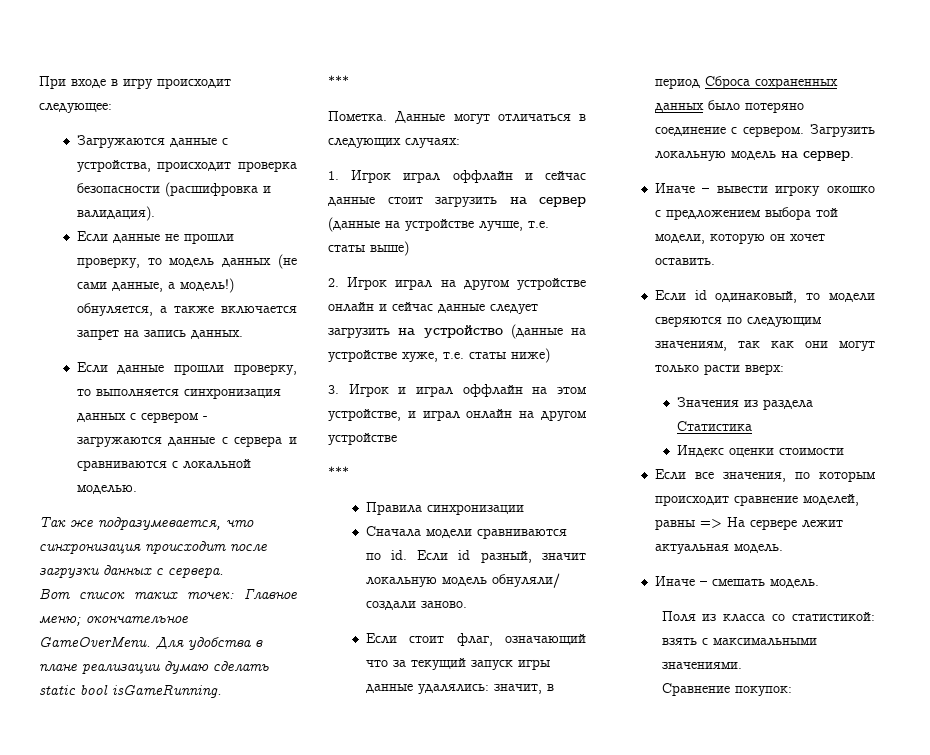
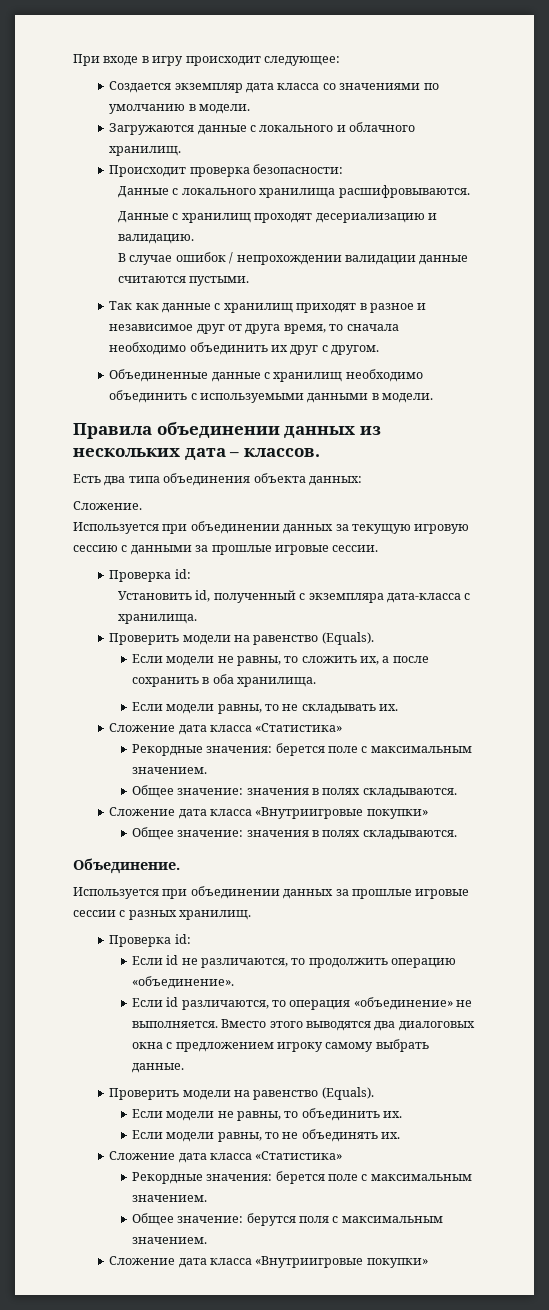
- Загружаются данные с устройства, происходит проверка безопасности (расшифровка и валидация).
- Если данные не прошли проверку, то модель данных (не сами данные, а модель!) обнуляется, а также включается запрет на запись данных.
- Если данные прошли проверку, то выполняется синхронизация данных с сервером - загружаются данные с сервера и сравниваются с локальной моделью.
- Так же подразумевается, что синхронизация происходит после загрузки данных с сервера.
- Вот список таких точек: Главное меню; окончательное GameOverMenu. Для удобства в плане реализации думаю сделать static bool isGameRunning.
- ***
- Пометка. Данные могут отличаться в следующих случаях:
- 1. Игрок играл оффлайн и сейчас данные стоит загрузить на сервер (данные на устройстве лучше, т.е. статы выше)
- 2. Игрок играл на другом устройстве онлайн и сейчас данные следует загрузить на устройство (данные на устройстве хуже, т.е. статы ниже)
- 3. Игрок и играл оффлайн на этом устройстве, и играл онлайн на другом устройстве
- ***
- Правила синхронизации
- Сначала модели сравниваются по id. Если id разный, значит локальную модель обнуляли/ создали заново.
- Если стоит флаг, означающий что за текущий запуск игры данные удалялись: значит, в период Сброса сохраненных данных было потеряно соединение с сервером. Загрузить локальную модель на сервер.
- Иначе – вывести игроку окошко с предложением выбора той модели, которую он хочет оставить.
- Если id одинаковый, то модели сверяются по следующим значениям, так как они могут только расти вверх:
- Значения из раздела Статистика
- Индекс оценки стоимости
- Если все значения, по которым происходит сравнение моделей, равны => На сервере лежит актуальная модель.
- Иначе – смешать модель.
- Поля из класса со статистикой: взять с максимальными значениями.
- Сравнение покупок:
+ Создается экземпляр дата класса со значениями по умолчанию в модели.
+ Загружаются данные с локального и облачного хранилищ.
+ Происходит проверка безопасности:
+ Данные с локального хранилища расшифровываются.
+ Данные с хранилищ проходят десериализацию и валидацию.
+ В случае ошибок / непрохождении валидации данные считаются пустыми.
+ Так как данные с хранилищ приходят в разное и независимое друг от друга время, то сначала необходимо объединить их друг с другом.
+ Объединенные данные с хранилищ необходимо объединить с используемыми данными в модели.
+ Правила объединении данных из нескольких дата – классов.
+ Есть два типа объединения объекта данных:
+ Сложение.
+ Используется при объединении данных за текущую игровую сессию с данными за прошлые игровые сессии.
+ Проверка id:
+ Установить id, полученный с экземпляра дата-класса с хранилища.
+ Проверить модели на равенство (Equals).
+ Если модели не равны, то сложить их, а после сохранить в оба хранилища.
+ Если модели равны, то не складывать их.
+ Сложение дата класса «Статистика»
+ Рекордные значения: берется поле с максимальным значением.
+ Общее значение: значения в полях складываются.
+ Сложение дата класса «Внутриигровые покупки»
+ Общее значение: значения в полях складываются.
+ Объединение.
+ Используется при объединении данных за прошлые игровые сессии с разных хранилищ.
+ Проверка id:
+ Если id не различаются, то продолжить операцию «объединение».
+ Если id различаются, то операция «объединение» не выполняется. Вместо этого выводятся два диалоговых окна с предложением игроку самому выбрать данные.
+ Проверить модели на равенство (Equals).
+ Если модели не равны, то объединить их.
+ Если модели равны, то не объединять их.
+ Сложение дата класса «Статистика»
+ Рекордные значения: берется поле с максимальным значением.
+ Общее значение: берутся поля с максимальным значением.
+ Сложение дата класса «Внутриигровые покупки»

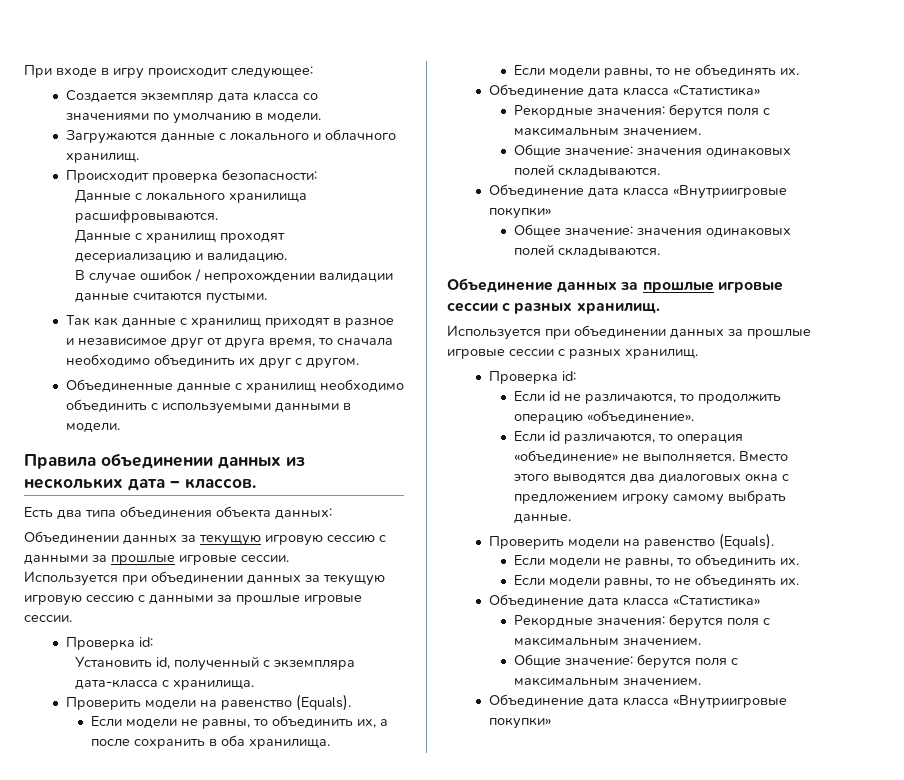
- Сложение.
+ Объединении данных за текущую игровую сессию с данными за прошлые игровые сессии.
- Если модели не равны, то сложить их, а после сохранить в оба хранилища.
- Если модели равны, то не складывать их.
- Сложение дата класса «Статистика»
- Рекордные значения: берется поле с максимальным значением.
- Общее значение: значения в полях складываются.
- Сложение дата класса «Внутриигровые покупки»
- Общее значение: значения в полях складываются.
- Объединение.
+ Если модели не равны, то объединить их, а после сохранить в оба хранилища.
+ Если модели равны, то не объединять их.
+ Объединение дата класса «Статистика»
+ Рекордные значения: берутся поля с максимальным значением.
+ Общие значение: значения одинаковых полей складываются.
+ Объединение дата класса «Внутриигровые покупки»
+ Общее значение: значения одинаковых полей складываются.
+ Объединение данных за прошлые игровые сессии с разных хранилищ.
  Если модели не равны, то объединить их.
  Если модели равны, то не объединять их.
- Сложение дата класса «Статистика»
- Рекордные значения: берется поле с максимальным значением.
- Общее значение: берутся поля с максимальным значением.
- Сложение дата класса «Внутриигровые покупки»
+ Объединение дата класса «Статистика»
+ Рекордные значения: берутся поля с максимальным значением.
+ Общие значение: берутся поля с максимальным значением.
+ Объединение дата класса «Внутриигровые покупки»

